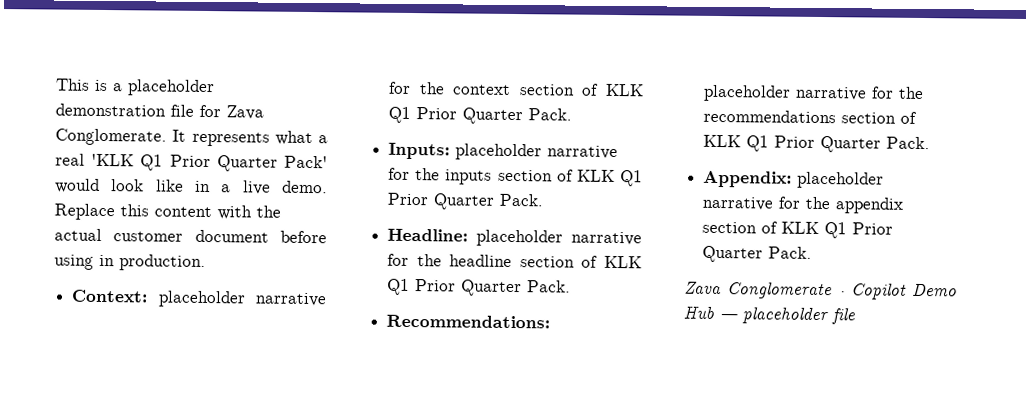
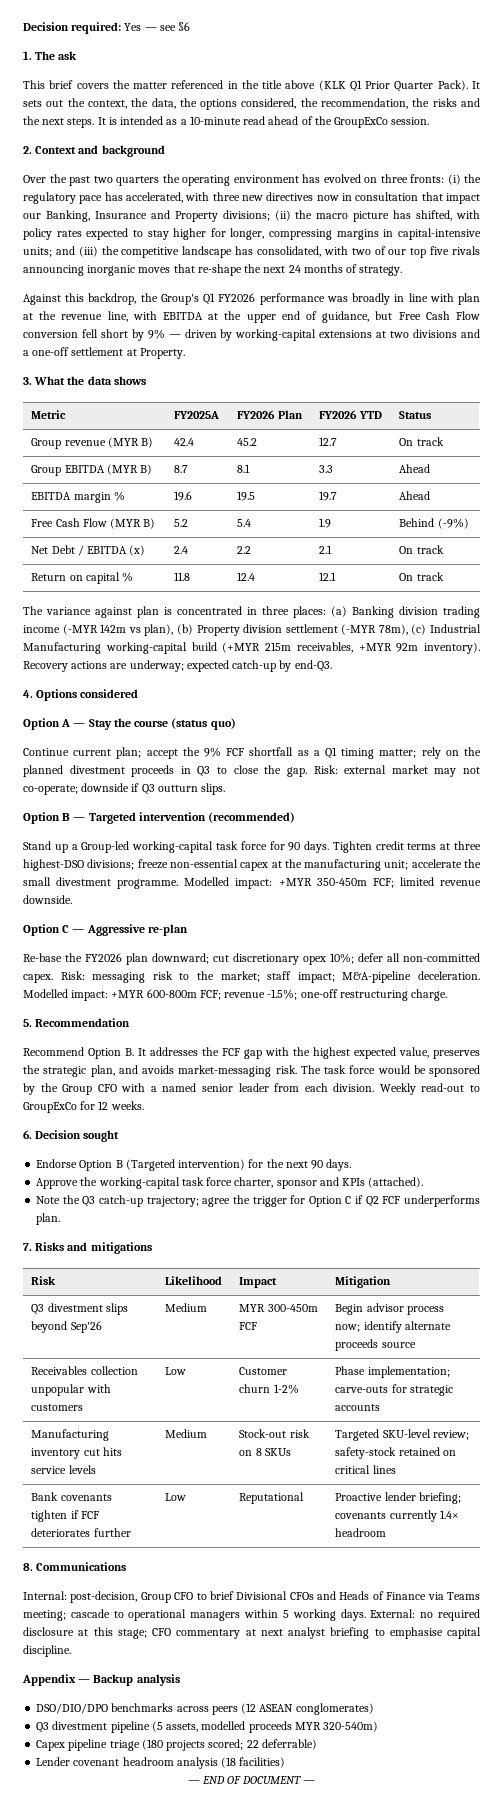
- This is a placeholder demonstration file for Zava Conglomerate. It represents what a real 'KLK Q1 Prior Quarter Pack' would look like in a live demo. Replace this content with the actual customer document before using in production.
- Context: placeholder narrative for the context section of KLK Q1 Prior Quarter Pack.
- Inputs: placeholder narrative for the inputs section of KLK Q1 Prior Quarter Pack.
- Headline: placeholder narrative for the headline section of KLK Q1 Prior Quarter Pack.
- Recommendations: placeholder narrative for the recommendations section of KLK Q1 Prior Quarter Pack.
- Appendix: placeholder narrative for the appendix section of KLK Q1 Prior Quarter Pack.
- Zava Conglomerate · Copilot Demo Hub — placeholder file
+ Decision required: Yes — see §6
+ 1. The ask
+ This brief covers the matter referenced in the title above (KLK Q1 Prior Quarter Pack). It sets out the context, the data, the options considered, the recommendation, the risks and the next steps. It is intended as a 10-minute read ahead of the GroupExCo session.
+ 2. Context and background
+ Over the past two quarters the operating environment has evolved on three fronts: (i) the regulatory pace has accelerated, with three new directives now in consultation that impact our Banking, Insurance and Property divisions; (ii) the macro picture has shifted, with policy rates expected to stay higher for longer, compressing margins in capital-intensive units; and (iii) the competitive landscape has consolidated, with two of our top five rivals announcing inorganic moves that re-shape the next 24 months of strategy.
+ Against this backdrop, the Group's Q1 FY2026 performance was broadly in line with plan at the revenue line, with EBITDA at the upper end of guidance, but Free Cash Flow conversion fell short by 9% — driven by working-capital extensions at two divisions and a one-off settlement at Property.
+ 3. What the data shows
+ Metric | FY2025A | FY2026 Plan | FY2026 YTD | Status
+ Group revenue (MYR B) | 42.4 | 45.2 | 12.7 | On track
+ Group EBITDA (MYR B) | 8.7 | 8.1 | 3.3 | Ahead
+ EBITDA margin % | 19.6 | 19.5 | 19.7 | Ahead
+ Free Cash Flow (MYR B) | 5.2 | 5.4 | 1.9 | Behind (-9%)
+ Net Debt / EBITDA (x) | 2.4 | 2.2 | 2.1 | On track
+ Return on capital % | 11.8 | 12.4 | 12.1 | On track
+ The variance against plan is concentrated in three places: (a) Banking division trading income (-MYR 142m vs plan), (b) Property division settlement (-MYR 78m), (c) Industrial Manufacturing working-capital build (+MYR 215m receivables, +MYR 92m inventory). Recovery actions are underway; expected catch-up by end-Q3.
+ 4. Options considered
+ Option A — Stay the course (status quo)
+ Continue current plan; accept the 9% FCF shortfall as a Q1 timing matter; rely on the planned divestment proceeds in Q3 to close the gap. Risk: external market may not co-operate; downside if Q3 outturn slips.
+ Option B — Targeted intervention (recommended)
+ Stand up a Group-led working-capital task force for 90 days. Tighten credit terms at three highest-DSO divisions; freeze non-essential capex at the manufacturing unit; accelerate the small divestment programme. Modelled impact: +MYR 350-450m FCF; limited revenue downside.
+ Option C — Aggressive re-plan
+ Re-base the FY2026 plan downward; cut discretionary opex 10%; defer all non-committed capex. Risk: messaging risk to the market; staff impact; M&A-pipeline deceleration. Modelled impact: +MYR 600-800m FCF; revenue -1.5%; one-off restructuring charge.
+ 5. Recommendation
+ Recommend Option B. It addresses the FCF gap with the highest expected value, preserves the strategic plan, and avoids market-messaging risk. The task force would be sponsored by the Group CFO with a named senior leader from each division. Weekly read-out to GroupExCo for 12 weeks.
+ 6. Decision sought
+ Endorse Option B (Targeted intervention) for the next 90 days.
+ Approve the working-capital task force charter, sponsor and KPIs (attached).
+ Note the Q3 catch-up trajectory; agree the trigger for Option C if Q2 FCF underperforms plan.
+ 7. Risks and mitigations
+ Risk | Likelihood | Impact | Mitigation
+ Q3 divestment slips beyond Sep'26 | Medium | MYR 300-450m FCF | Begin advisor process now; identify alternate proceeds source
+ Receivables collection unpopular with customers | Low | Customer churn 1-2% | Phase implementation; carve-outs for strategic accounts
+ Manufacturing inventory cut hits service levels | Medium | Stock-out risk on 8 SKUs | Targeted SKU-level review; safety-stock retained on critical lines
+ Bank covenants tighten if FCF deteriorates further | Low | Reputational | Proactive lender briefing; covenants currently 1.4× headroom
+ 8. Communications
+ Internal: post-decision, Group CFO to brief Divisional CFOs and Heads of Finance via Teams meeting; cascade to operational managers within 5 working days. External: no required disclosure at this stage; CFO commentary at next analyst briefing to emphasise capital discipline.
+ Appendix — Backup analysis
+ DSO/DIO/DPO benchmarks across peers (12 ASEAN conglomerates)
+ Q3 divestment pipeline (5 assets, modelled proceeds MYR 320-540m)
+ Capex pipeline triage (180 projects scored; 22 deferrable)
+ Lender covenant headroom analysis (18 facilities)
+ — END OF DOCUMENT —

